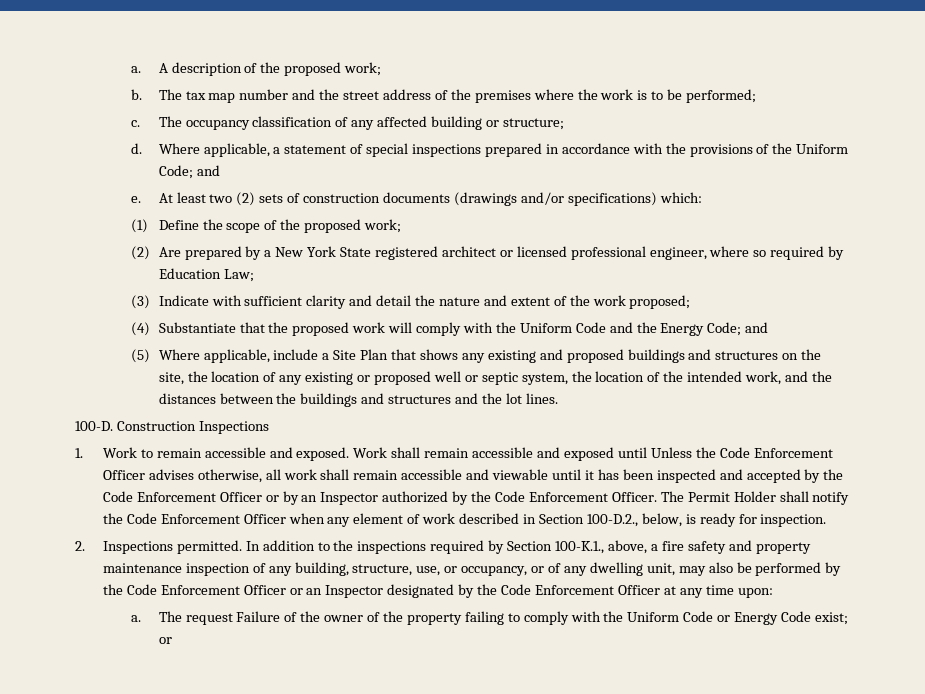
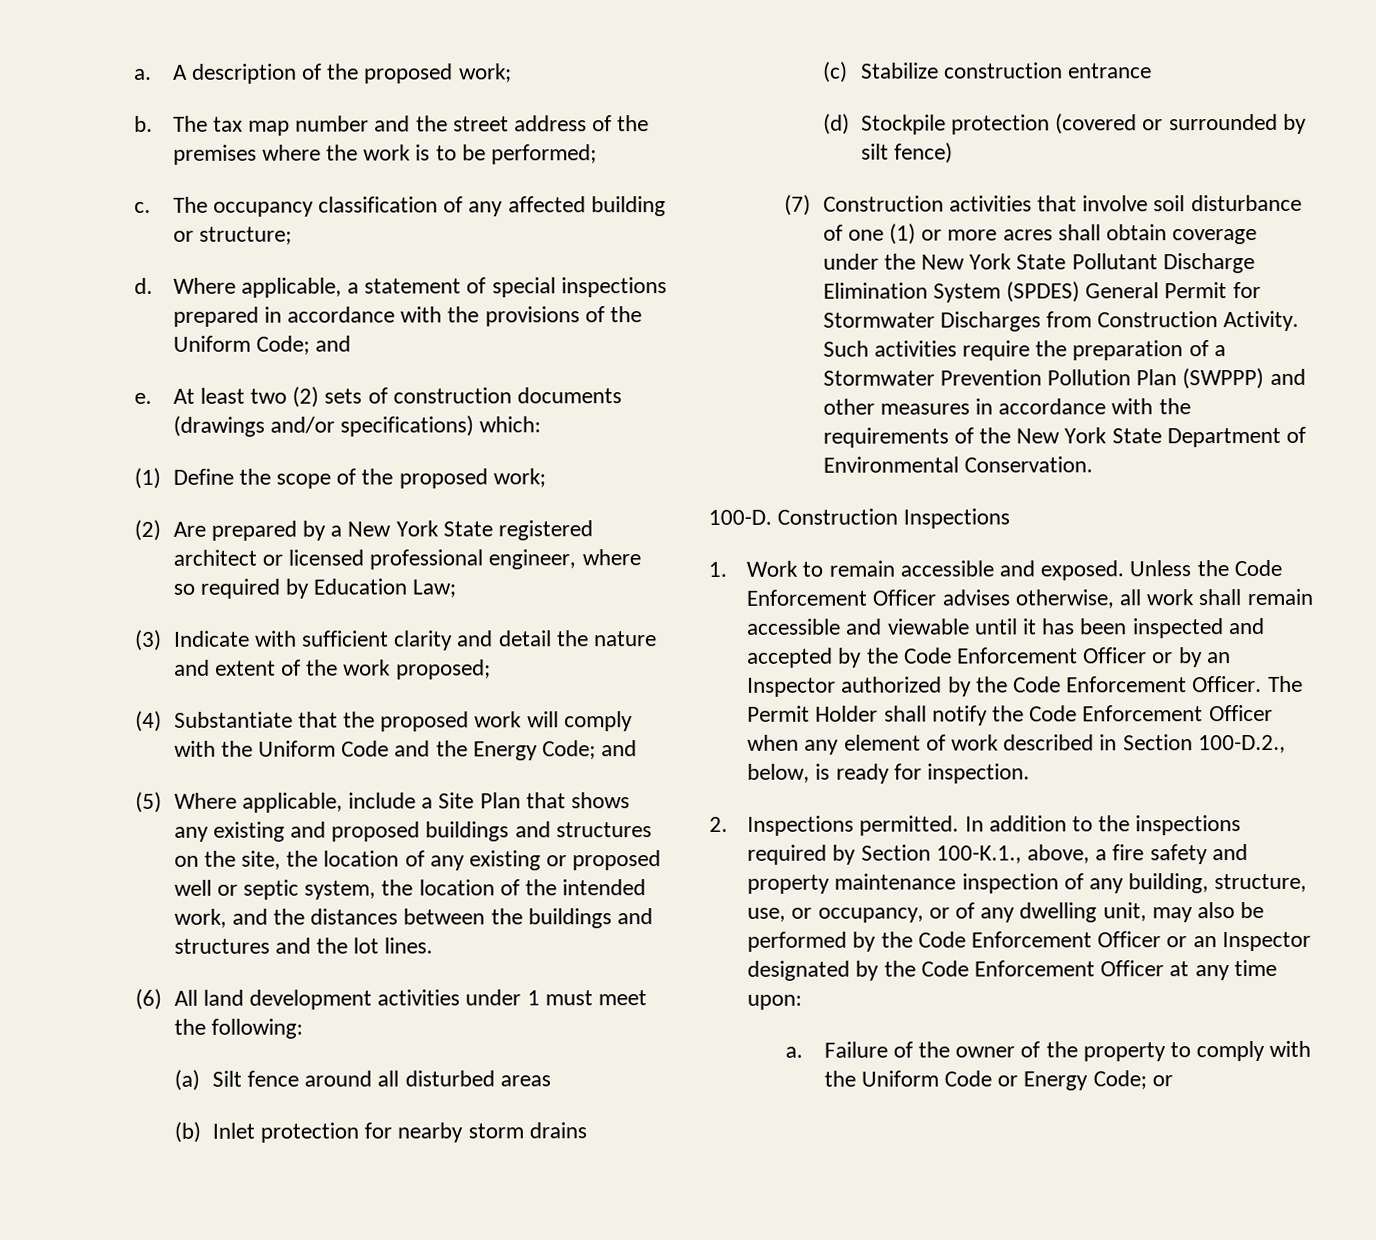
+ (6) All land development activities under 1 must meet the following:
+ (a) Silt fence around all disturbed areas
+ (b) Inlet protection for nearby storm drains
+ (c) Stabilize construction entrance
+ (d) Stockpile protection (covered or surrounded by silt fence)
+ (7) Construction activities that involve soil disturbance of one (1) or more acres shall obtain coverage under the New York State Pollutant Discharge Elimination System (SPDES) General Permit for Stormwater Discharges from Construction Activity. Such activities require the preparation of a Stormwater Prevention Pollution Plan (SWPPP) and other measures in accordance with the requirements of the New York State Department of Environmental Conservation.
- Work shall remain accessible and exposed until Unless the Code Enforcement Officer advises otherwise, all work shall remain accessible and viewable until it has been inspected and accepted by the Code Enforcement Officer or by an Inspector authorized by the Code Enforcement Officer.
+ Unless the Code Enforcement Officer advises otherwise, all work shall remain accessible and viewable until it has been inspected and accepted by the Code Enforcement Officer or by an Inspector authorized by the Code Enforcement Officer.
- The request Failure of the owner of the property failing to comply with the Uniform Code or Energy Code exist; or
+ Failure of the owner of the property to comply with the Uniform Code or Energy Code; or

